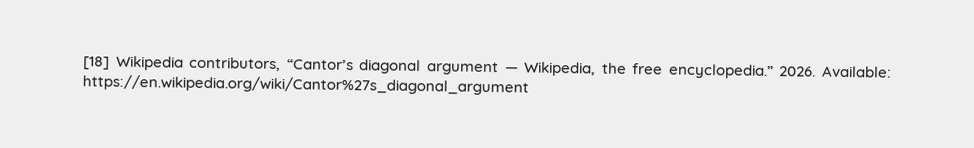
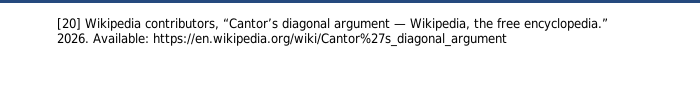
- [18] Wikipedia contributors, “Cantor’s diagonal argument — Wikipedia, the free encyclopedia.”
+ [20] Wikipedia contributors, “Cantor’s diagonal argument — Wikipedia, the free encyclopedia.”

